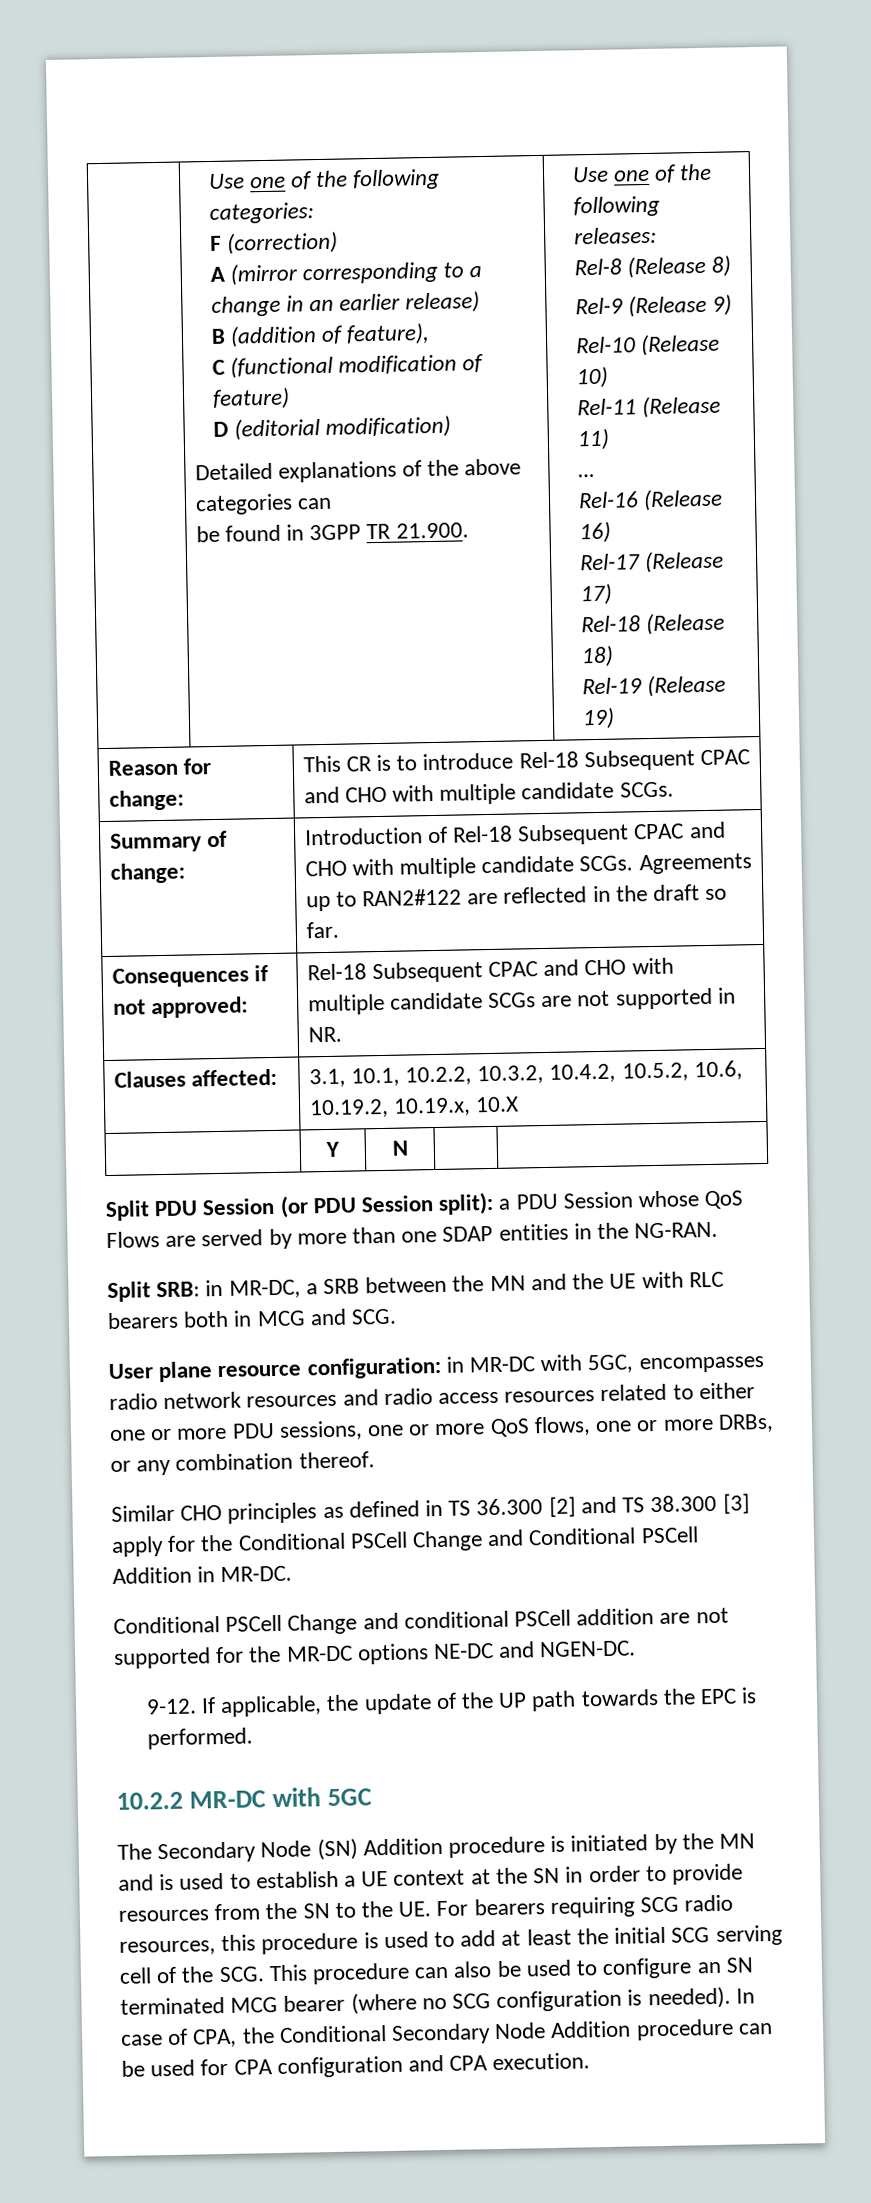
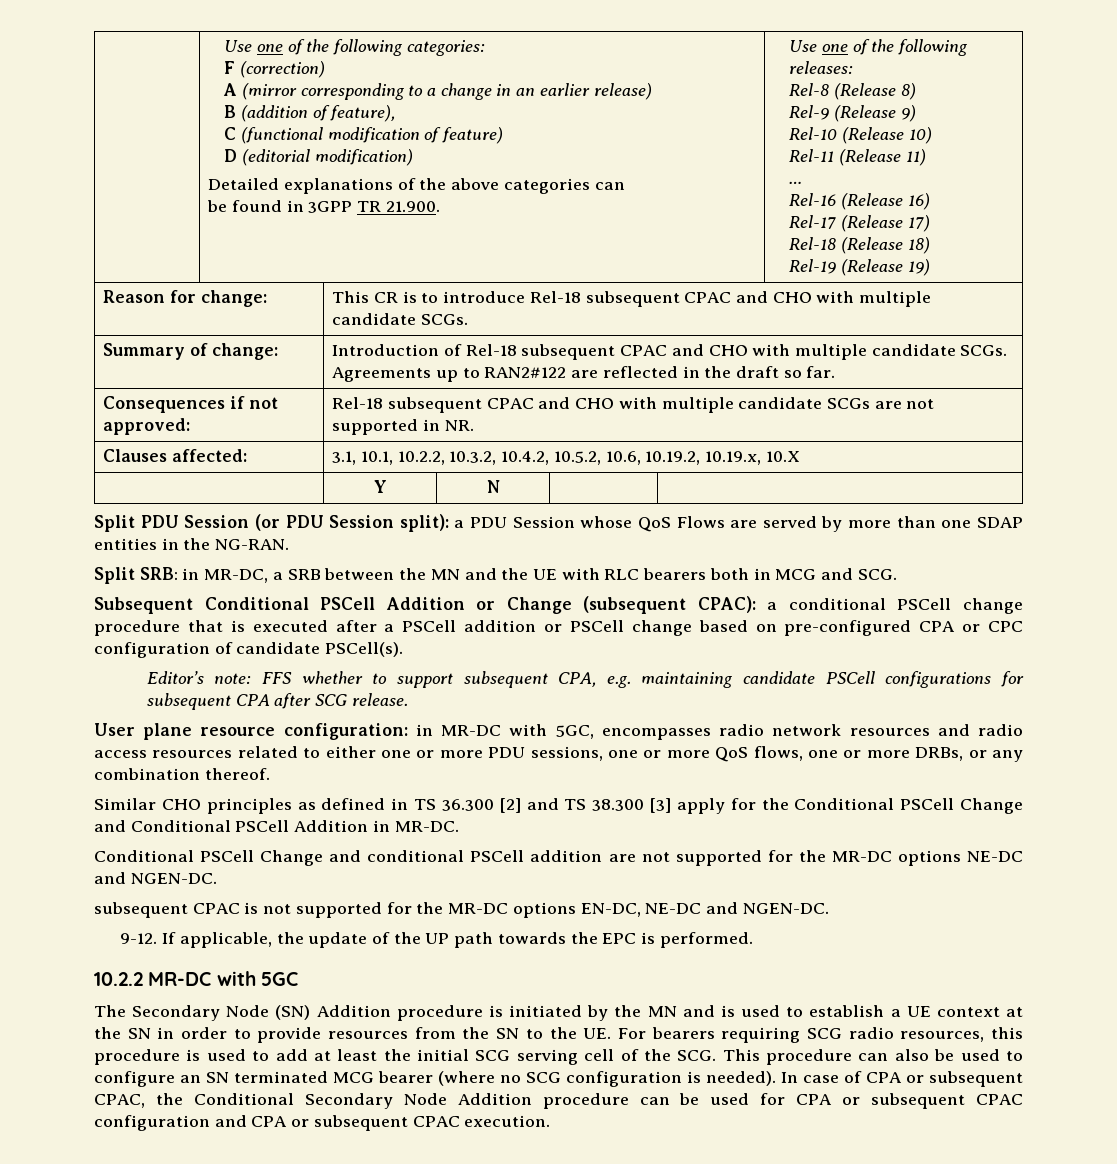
- Reason for change: | This CR is to introduce Rel-18 Subsequent CPAC and CHO with multiple candidate SCGs.
+ Reason for change: | This CR is to introduce Rel-18 subsequent CPAC and CHO with multiple candidate SCGs.
- Summary of change: | Introduction of Rel-18 Subsequent CPAC and CHO with multiple candidate SCGs. Agreements up to RAN2#122 are reflected in the draft so far.
+ Summary of change: | Introduction of Rel-18 subsequent CPAC and CHO with multiple candidate SCGs. Agreements up to RAN2#122 are reflected in the draft so far.
- Consequences if not approved: | Rel-18 Subsequent CPAC and CHO with multiple candidate SCGs are not supported in NR.
+ Consequences if not approved: | Rel-18 subsequent CPAC and CHO with multiple candidate SCGs are not supported in NR.
+ Subsequent Conditional PSCell Addition or Change (subsequent CPAC): a conditional PSCell change procedure that is executed after a PSCell addition or PSCell change based on pre-configured CPA or CPC configuration of candidate PSCell(s).
+ Editor’s note: FFS whether to support subsequent CPA, e.g. maintaining candidate PSCell configurations for subsequent CPA after SCG release.
+ subsequent CPAC is not supported for the MR-DC options EN-DC, NE-DC and NGEN-DC.
- In case of CPA, the Conditional Secondary Node Addition procedure can be used for CPA configuration and CPA execution.
+ In case of CPA or subsequent CPAC, the Conditional Secondary Node Addition procedure can be used for CPA or subsequent CPAC configuration and CPA or subsequent CPAC execution.

